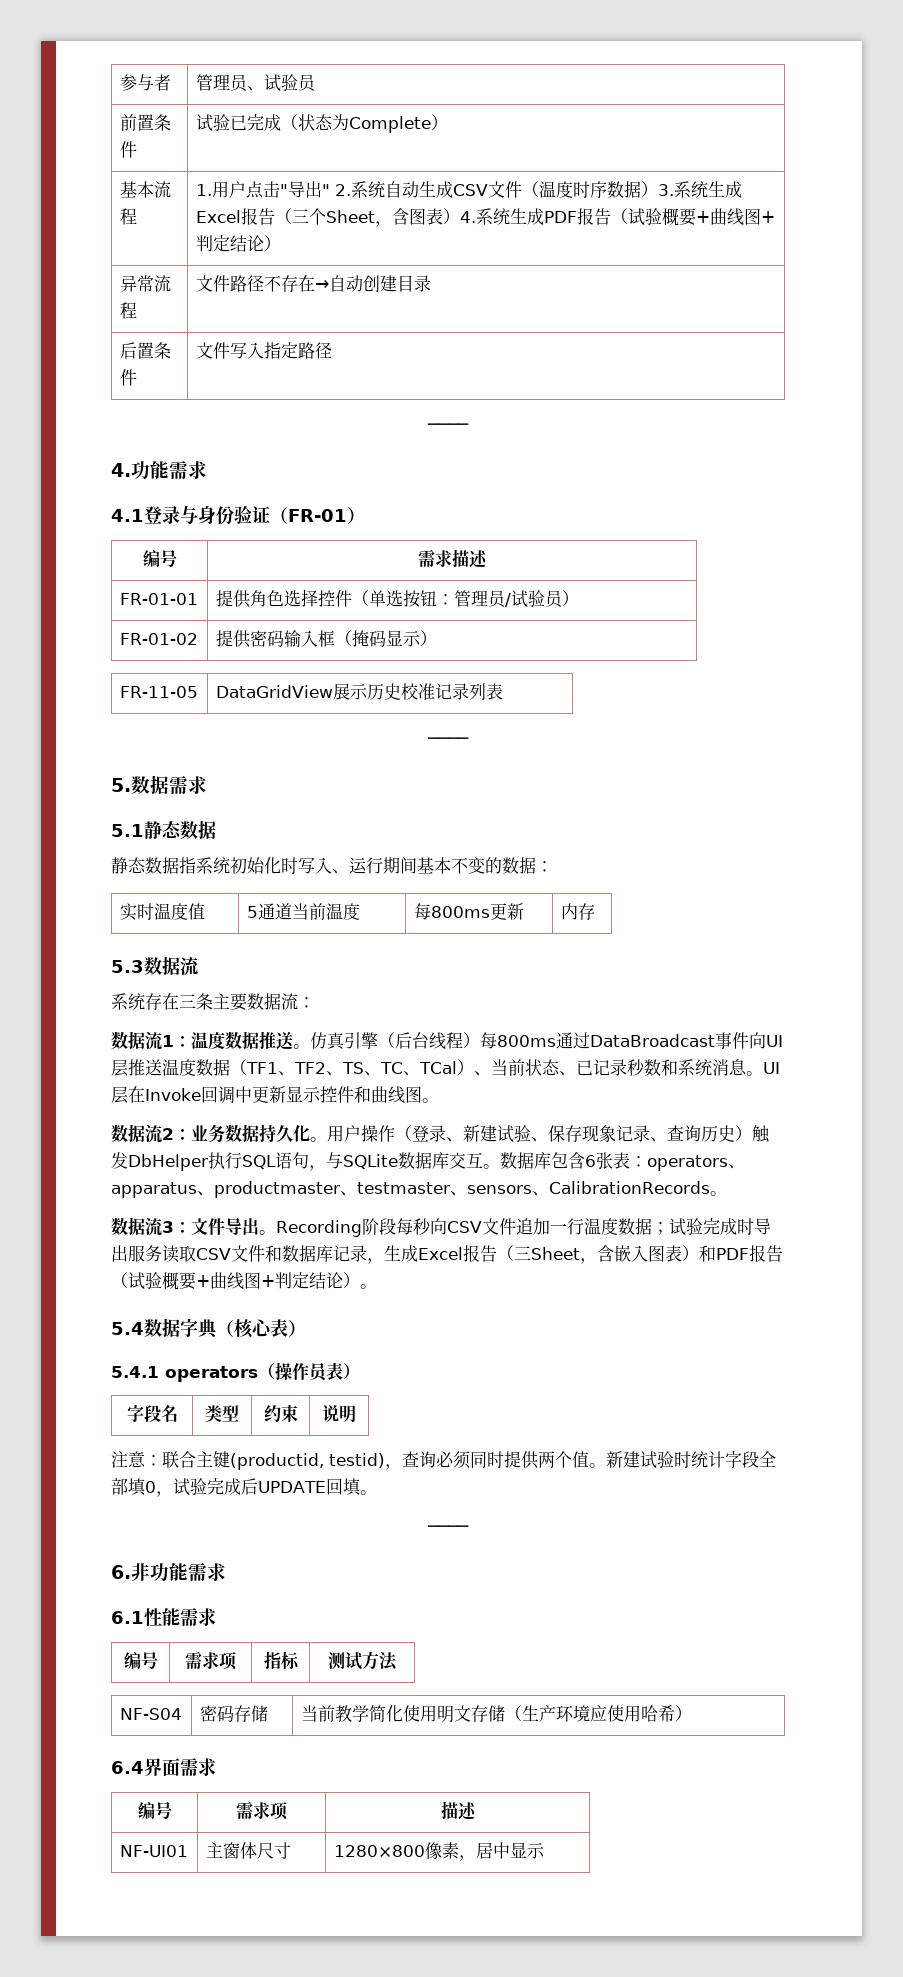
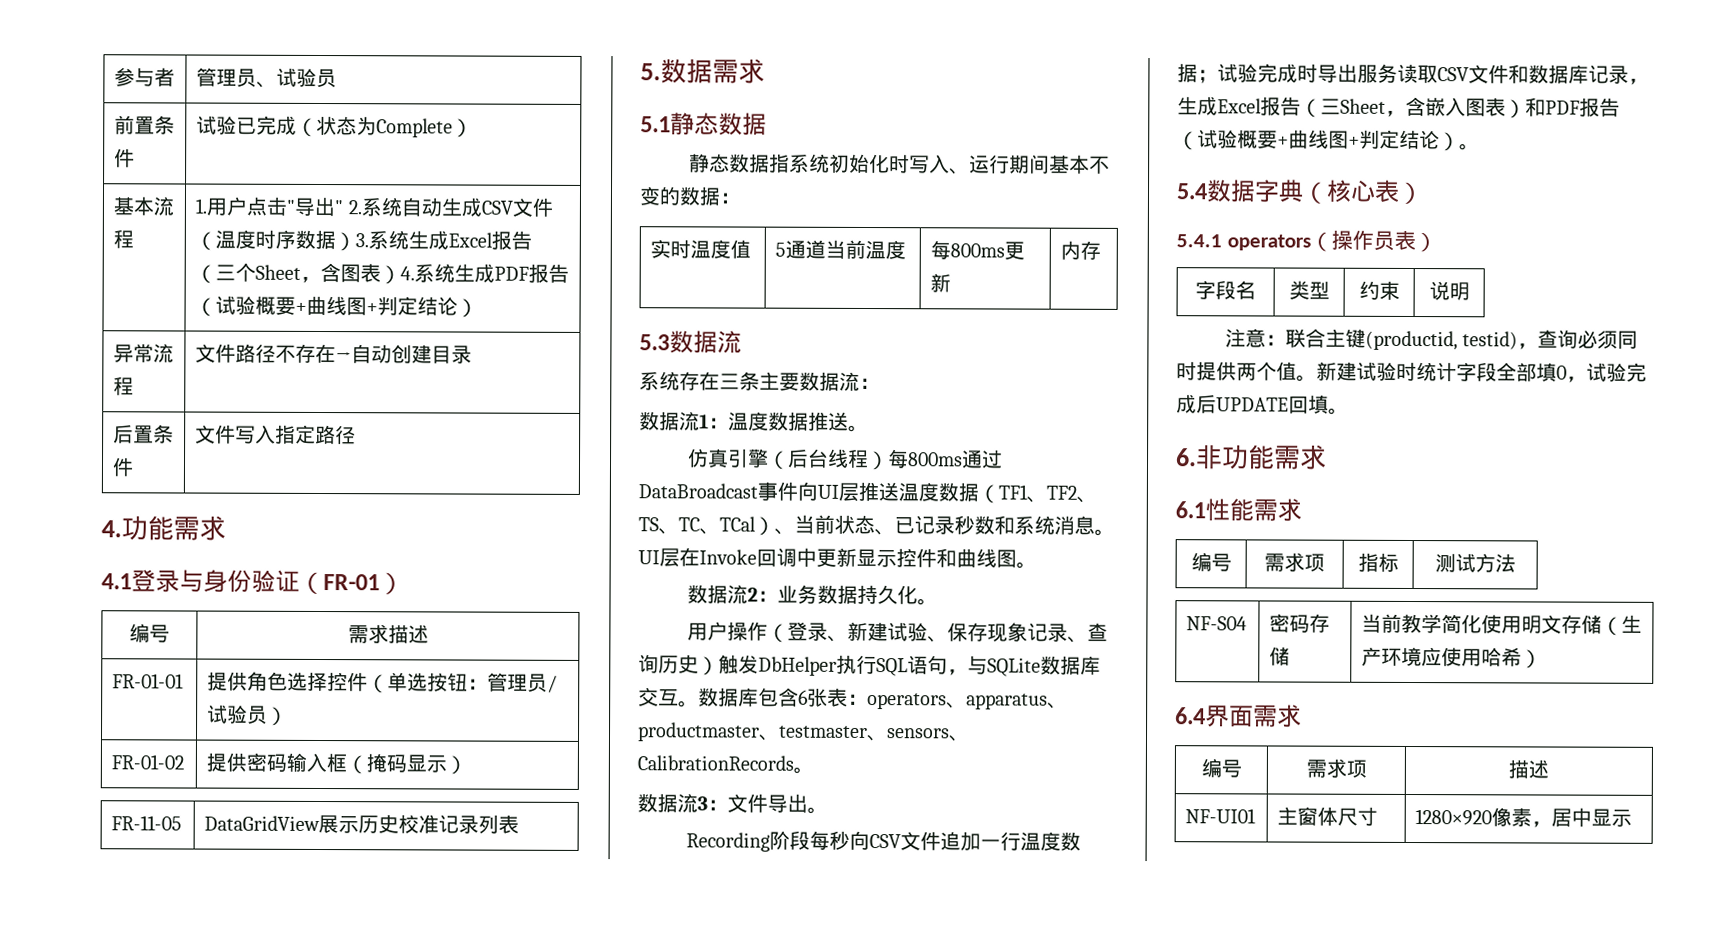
  后置条件 | 文件写入指定路径
- ────
  FR-11-05 | DataGridView展示历史校准记录列表
- ────
- 数据流1：温度数据推送。仿真引擎（后台线程）每800ms通过DataBroadcast事件向UI层推送温度数据（TF1、TF2、TS、TC、TCal）、当前状态、已记录秒数和系统消息。
+ 数据流1：温度数据推送。
+ 仿真引擎（后台线程）每800ms通过DataBroadcast事件向UI层推送温度数据（TF1、TF2、TS、TC、TCal）、当前状态、已记录秒数和系统消息。
- 数据流2：业务数据持久化。用户操作（登录、新建试验、保存现象记录、查询历史）触发DbHelper执行SQL语句，与SQLite数据库交互。
+ 数据流2：业务数据持久化。
+ 用户操作（登录、新建试验、保存现象记录、查询历史）触发DbHelper执行SQL语句，与SQLite数据库交互。
- 数据流3：文件导出。Recording阶段每秒向CSV文件追加一行温度数据；试验完成时导出服务读取CSV文件和数据库记录，生成Excel报告（三Sheet，含嵌入图表）和PDF报告（试验概要+曲线图+判定结论）。
+ 数据流3：文件导出。
+ Recording阶段每秒向CSV文件追加一行温度数据；试验完成时导出服务读取CSV文件和数据库记录，生成Excel报告（三Sheet，含嵌入图表）和PDF报告（试验概要+曲线图+判定结论）。
  新建试验时统计字段全部填0，试验完成后UPDATE回填。
- ────
- NF-UI01 | 主窗体尺寸 | 1280×800像素，居中显示
+ NF-UI01 | 主窗体尺寸 | 1280×920像素，居中显示

